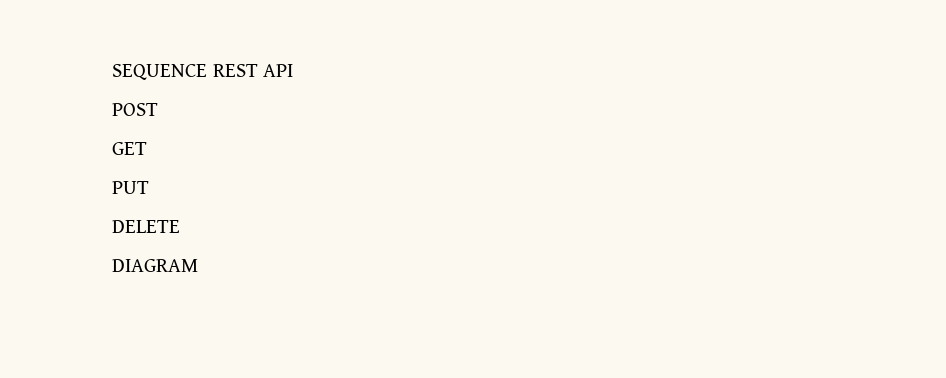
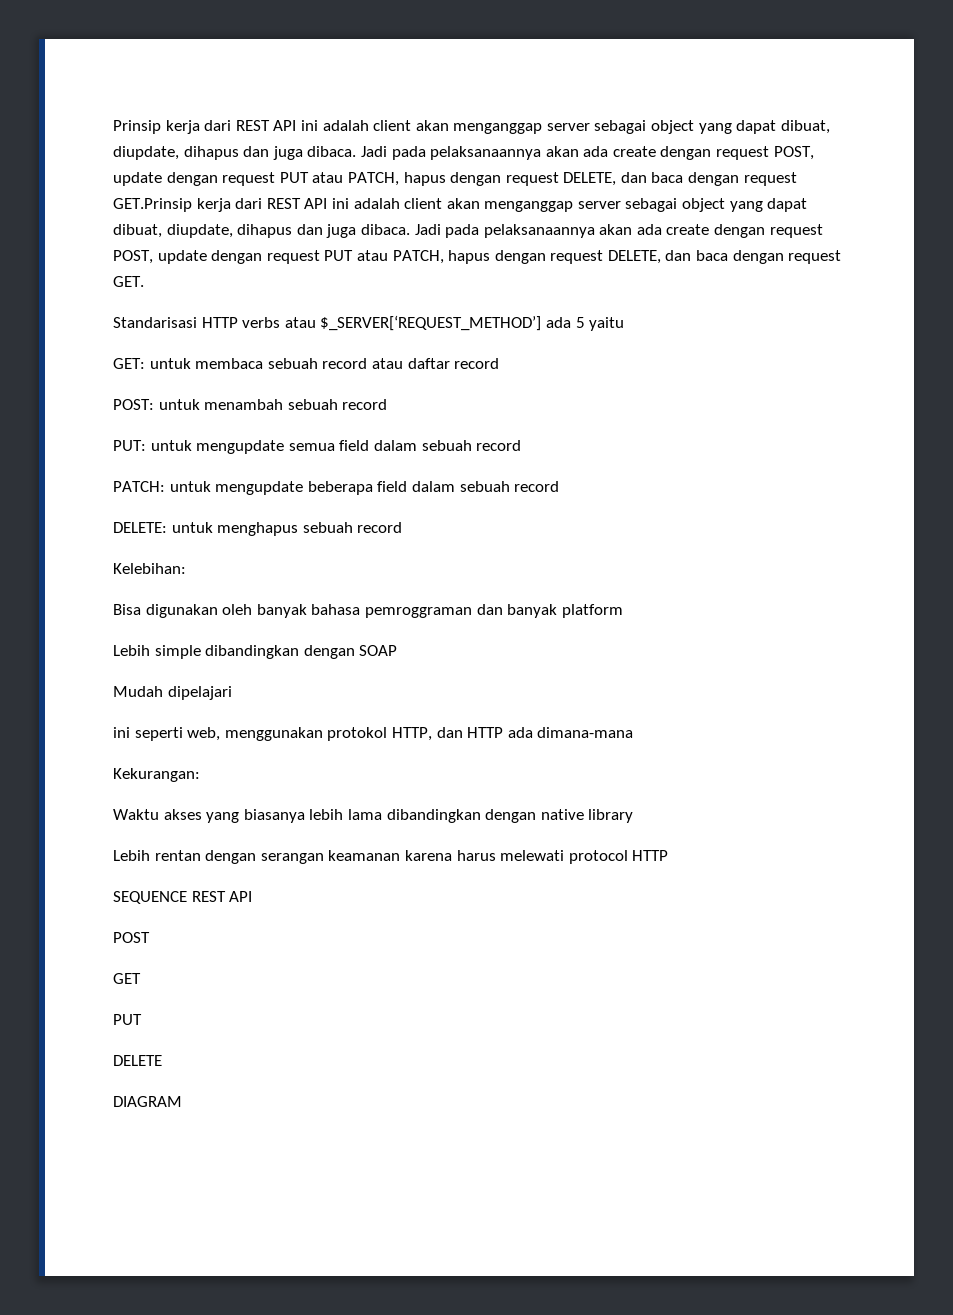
+ Prinsip kerja dari REST API ini adalah client akan menganggap server sebagai object yang dapat dibuat, diupdate, dihapus dan juga dibaca. Jadi pada pelaksanaannya akan ada create dengan request POST, update dengan request PUT atau PATCH, hapus dengan request DELETE, dan baca dengan request GET.Prinsip kerja dari REST API ini adalah client akan menganggap server sebagai object yang dapat dibuat, diupdate, dihapus dan juga dibaca. Jadi pada pelaksanaannya akan ada create dengan request POST, update dengan request PUT atau PATCH, hapus dengan request DELETE, dan baca dengan request GET.
+ Standarisasi HTTP verbs atau $_SERVER[‘REQUEST_METHOD’] ada 5 yaitu
+ GET: untuk membaca sebuah record atau daftar record
+ POST: untuk menambah sebuah record
+ PUT: untuk mengupdate semua field dalam sebuah record
+ PATCH: untuk mengupdate beberapa field dalam sebuah record
+ DELETE: untuk menghapus sebuah record
+ Kelebihan:
+ Bisa digunakan oleh banyak bahasa pemroggraman dan banyak platform
+ Lebih simple dibandingkan dengan SOAP
+ Mudah dipelajari
+ ini seperti web, menggunakan protokol HTTP, dan HTTP ada dimana-mana
+ Kekurangan:
+ Waktu akses yang biasanya lebih lama dibandingkan dengan native library
+ Lebih rentan dengan serangan keamanan karena harus melewati protocol HTTP

